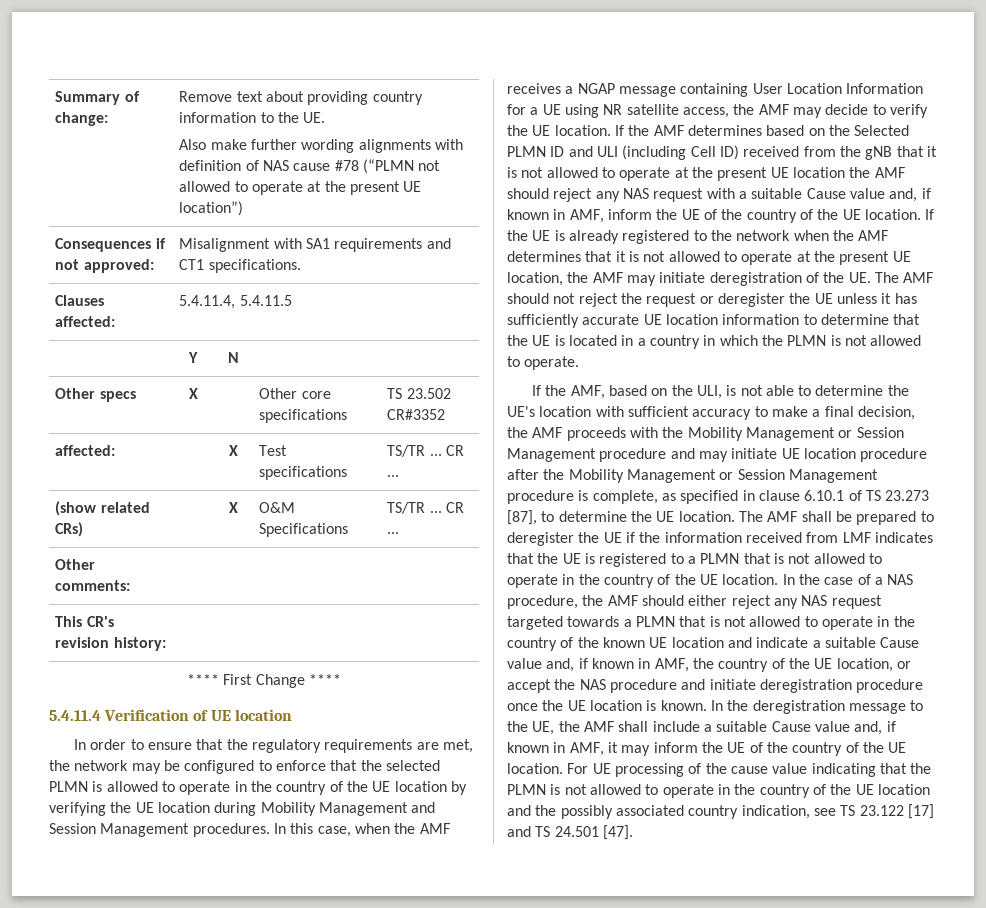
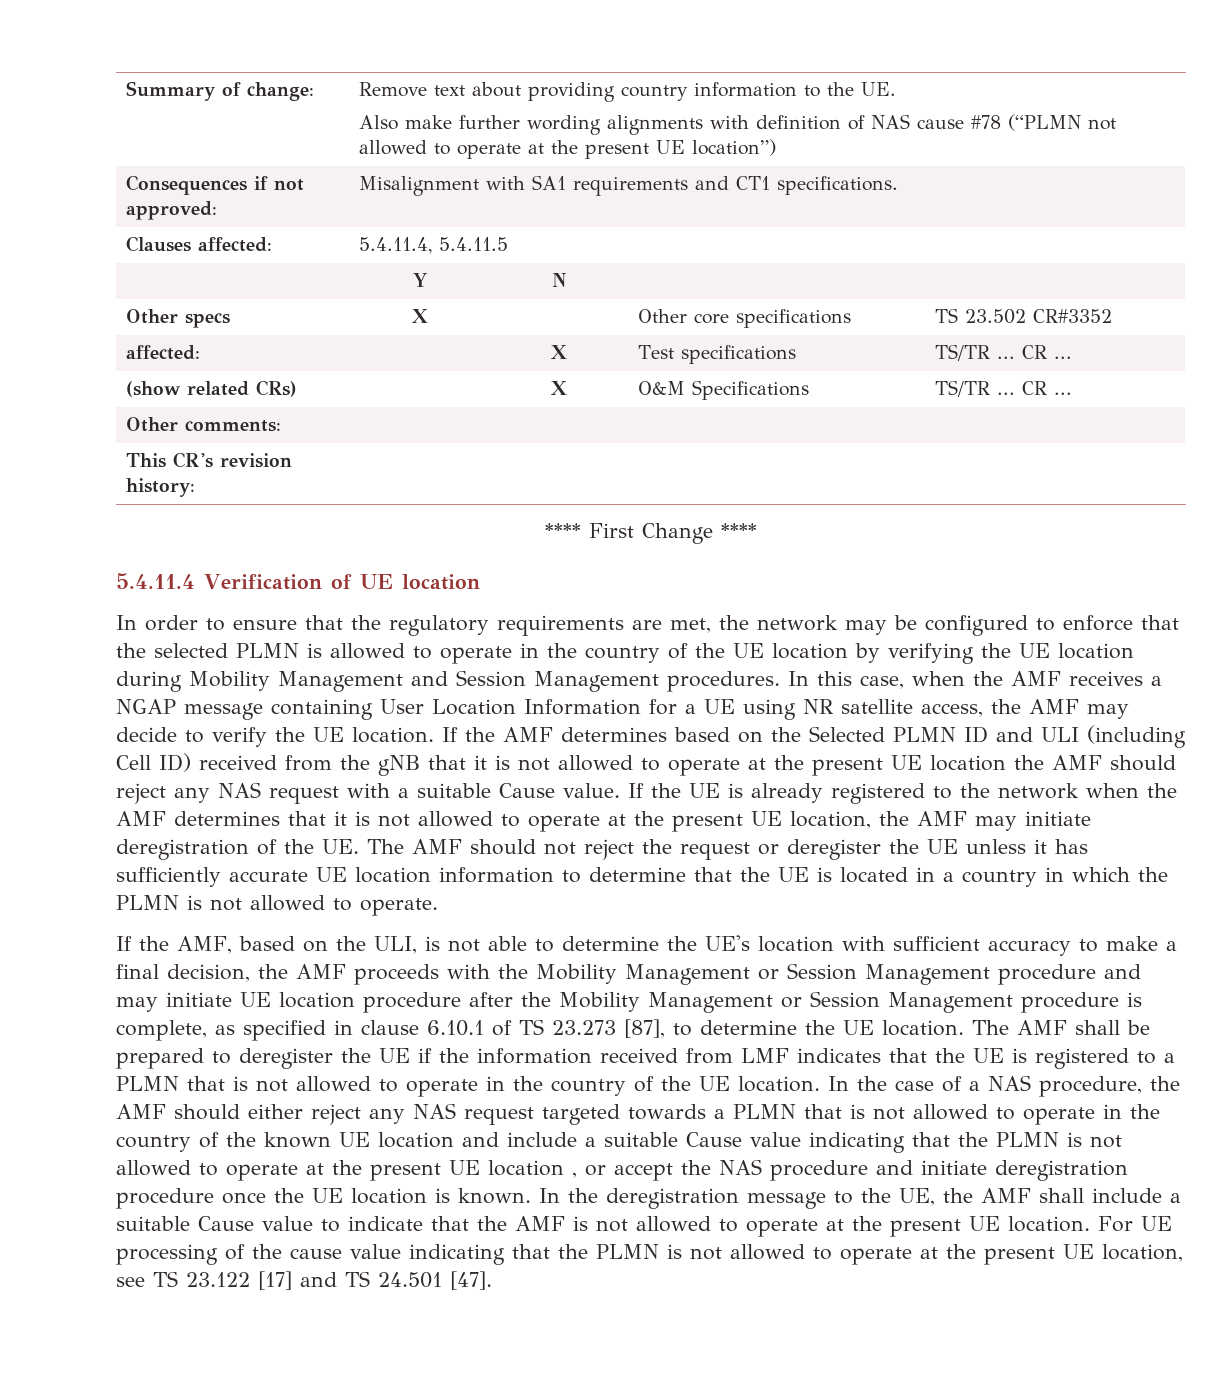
- If the AMF determines based on the Selected PLMN ID and ULI (including Cell ID) received from the gNB that it is not allowed to operate at the present UE location the AMF should reject any NAS request with a suitable Cause value and, if known in AMF, inform the UE of the country of the UE location.
+ If the AMF determines based on the Selected PLMN ID and ULI (including Cell ID) received from the gNB that it is not allowed to operate at the present UE location the AMF should reject any NAS request with a suitable Cause value.
- In the case of a NAS procedure, the AMF should either reject any NAS request targeted towards a PLMN that is not allowed to operate in the country of the known UE location and indicate a suitable Cause value and, if known in AMF, the country of the UE location, or accept the NAS procedure and initiate deregistration procedure once the UE location is known.
+ In the case of a NAS procedure, the AMF should either reject any NAS request targeted towards a PLMN that is not allowed to operate in the country of the known UE location and include a suitable Cause value indicating that the PLMN is not allowed to operate at the present UE location , or accept the NAS procedure and initiate deregistration procedure once the UE location is known.
- In the deregistration message to the UE, the AMF shall include a suitable Cause value and, if known in AMF, it may inform the UE of the country of the UE location.
+ In the deregistration message to the UE, the AMF shall include a suitable Cause value to indicate that the AMF is not allowed to operate at the present UE location.
- For UE processing of the cause value indicating that the PLMN is not allowed to operate in the country of the UE location and the possibly associated country indication, see TS 23.122 [17] and TS 24.501 [47].
+ For UE processing of the cause value indicating that the PLMN is not allowed to operate at the present UE location, see TS 23.122 [17] and TS 24.501 [47].

